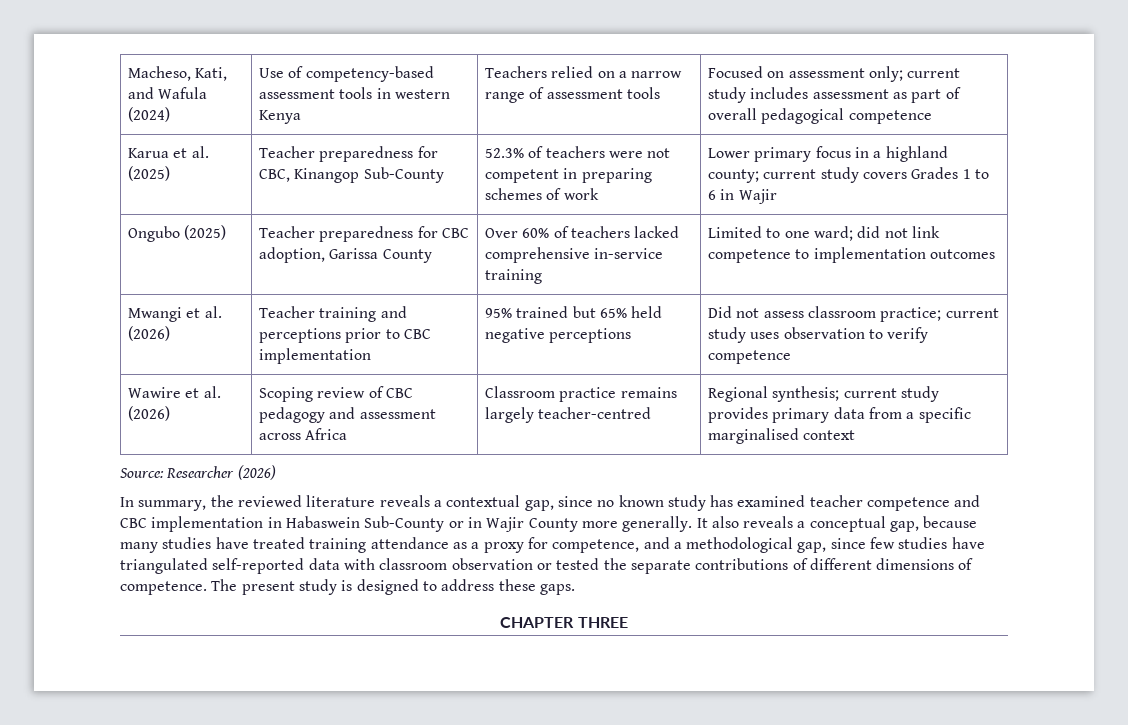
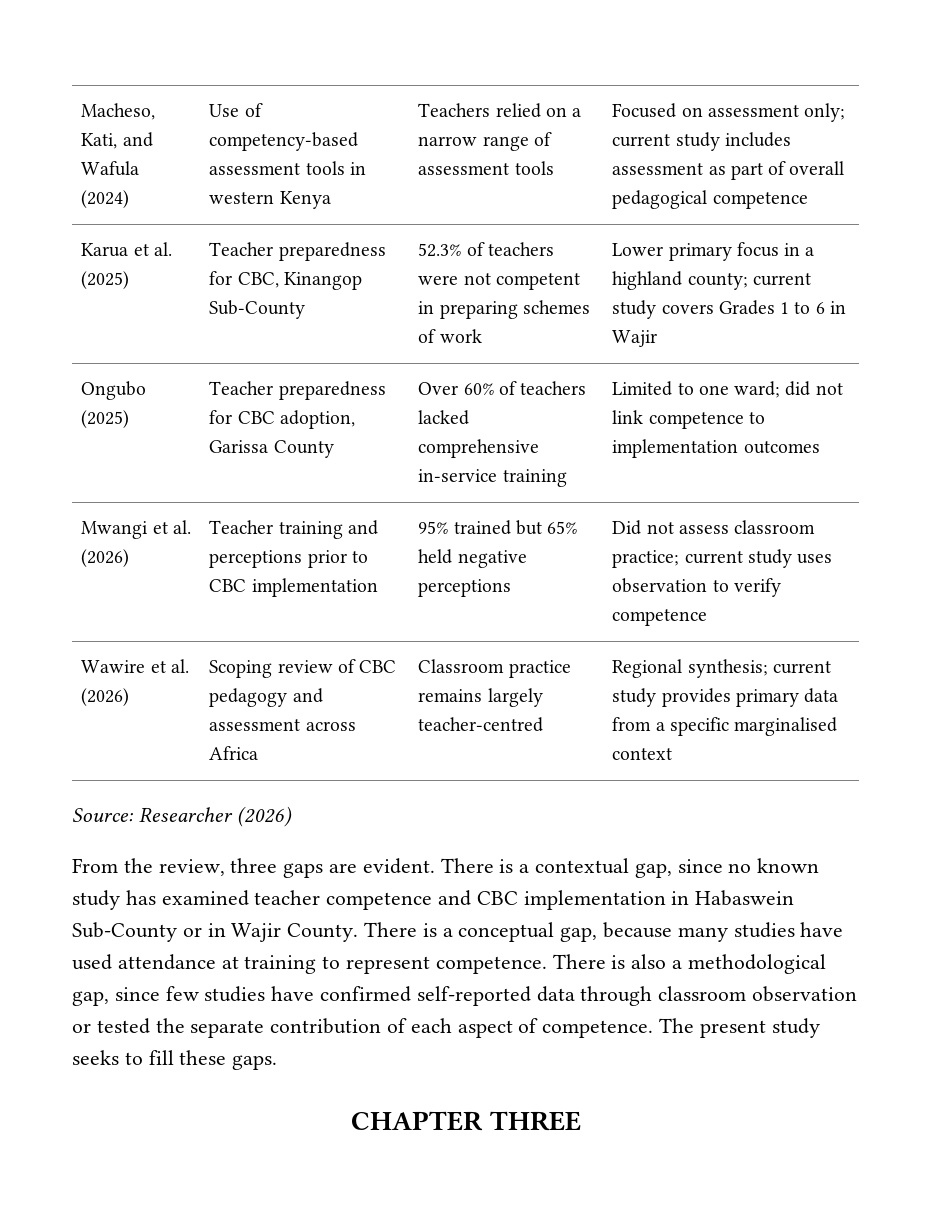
- In summary, the reviewed literature reveals a contextual gap, since no known study has examined teacher competence and CBC implementation in Habaswein Sub-County or in Wajir County more generally. It also reveals a conceptual gap, because many studies have treated training attendance as a proxy for competence, and a methodological gap, since few studies have triangulated self-reported data with classroom observation or tested the separate contributions of different dimensions of competence.
+ From the review, three gaps are evident. There is a contextual gap, since no known study has examined teacher competence and CBC implementation in Habaswein Sub-County or in Wajir County. There is a conceptual gap, because many studies have used attendance at training to represent competence. There is also a methodological gap, since few studies have confirmed self-reported data through classroom observation or tested the separate contribution of each aspect of competence.
- The present study is designed to address these gaps.
+ The present study seeks to fill these gaps.

